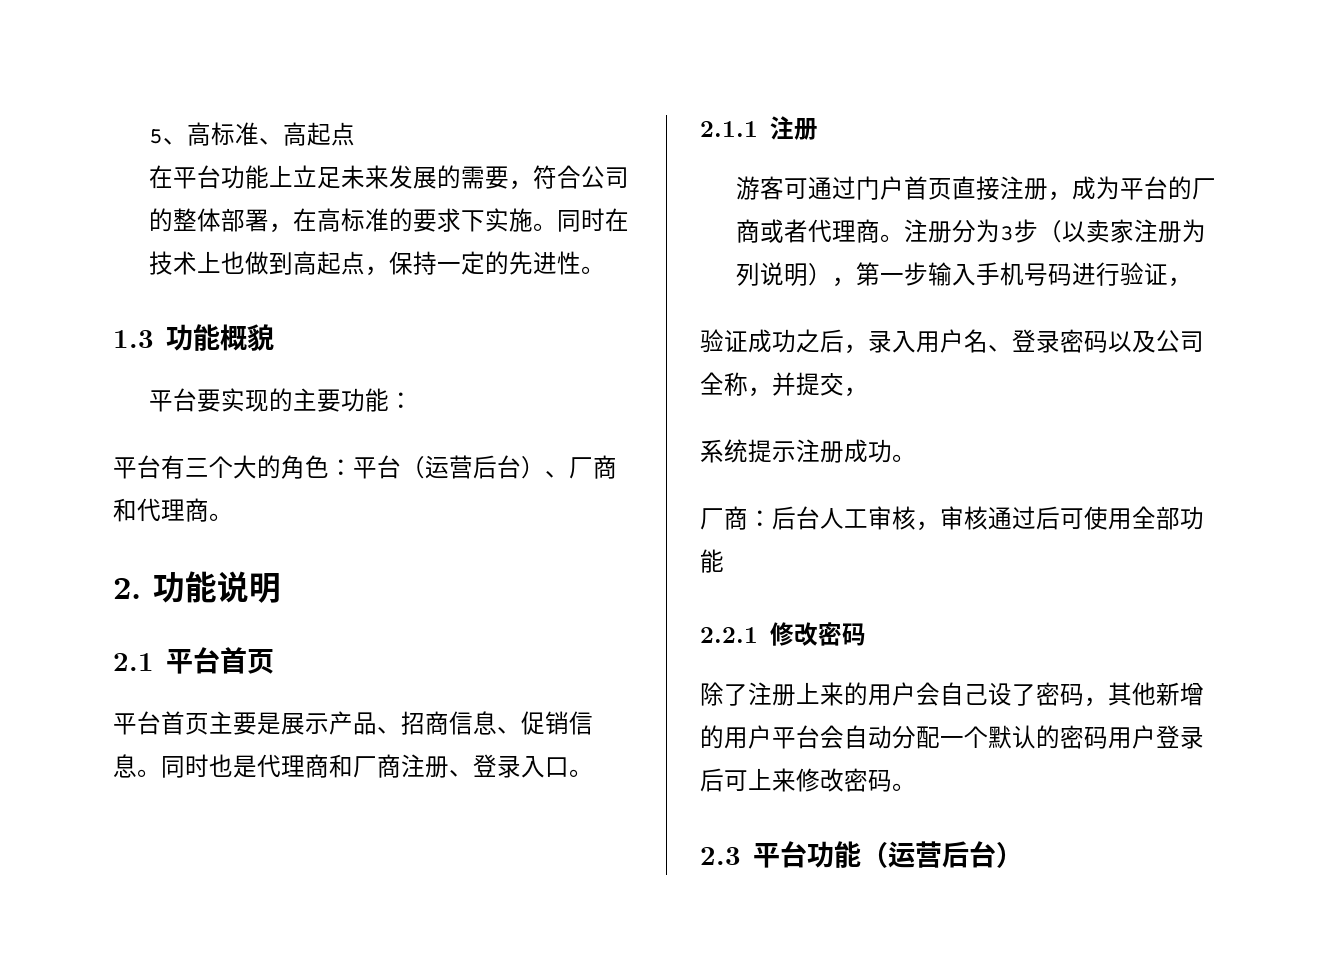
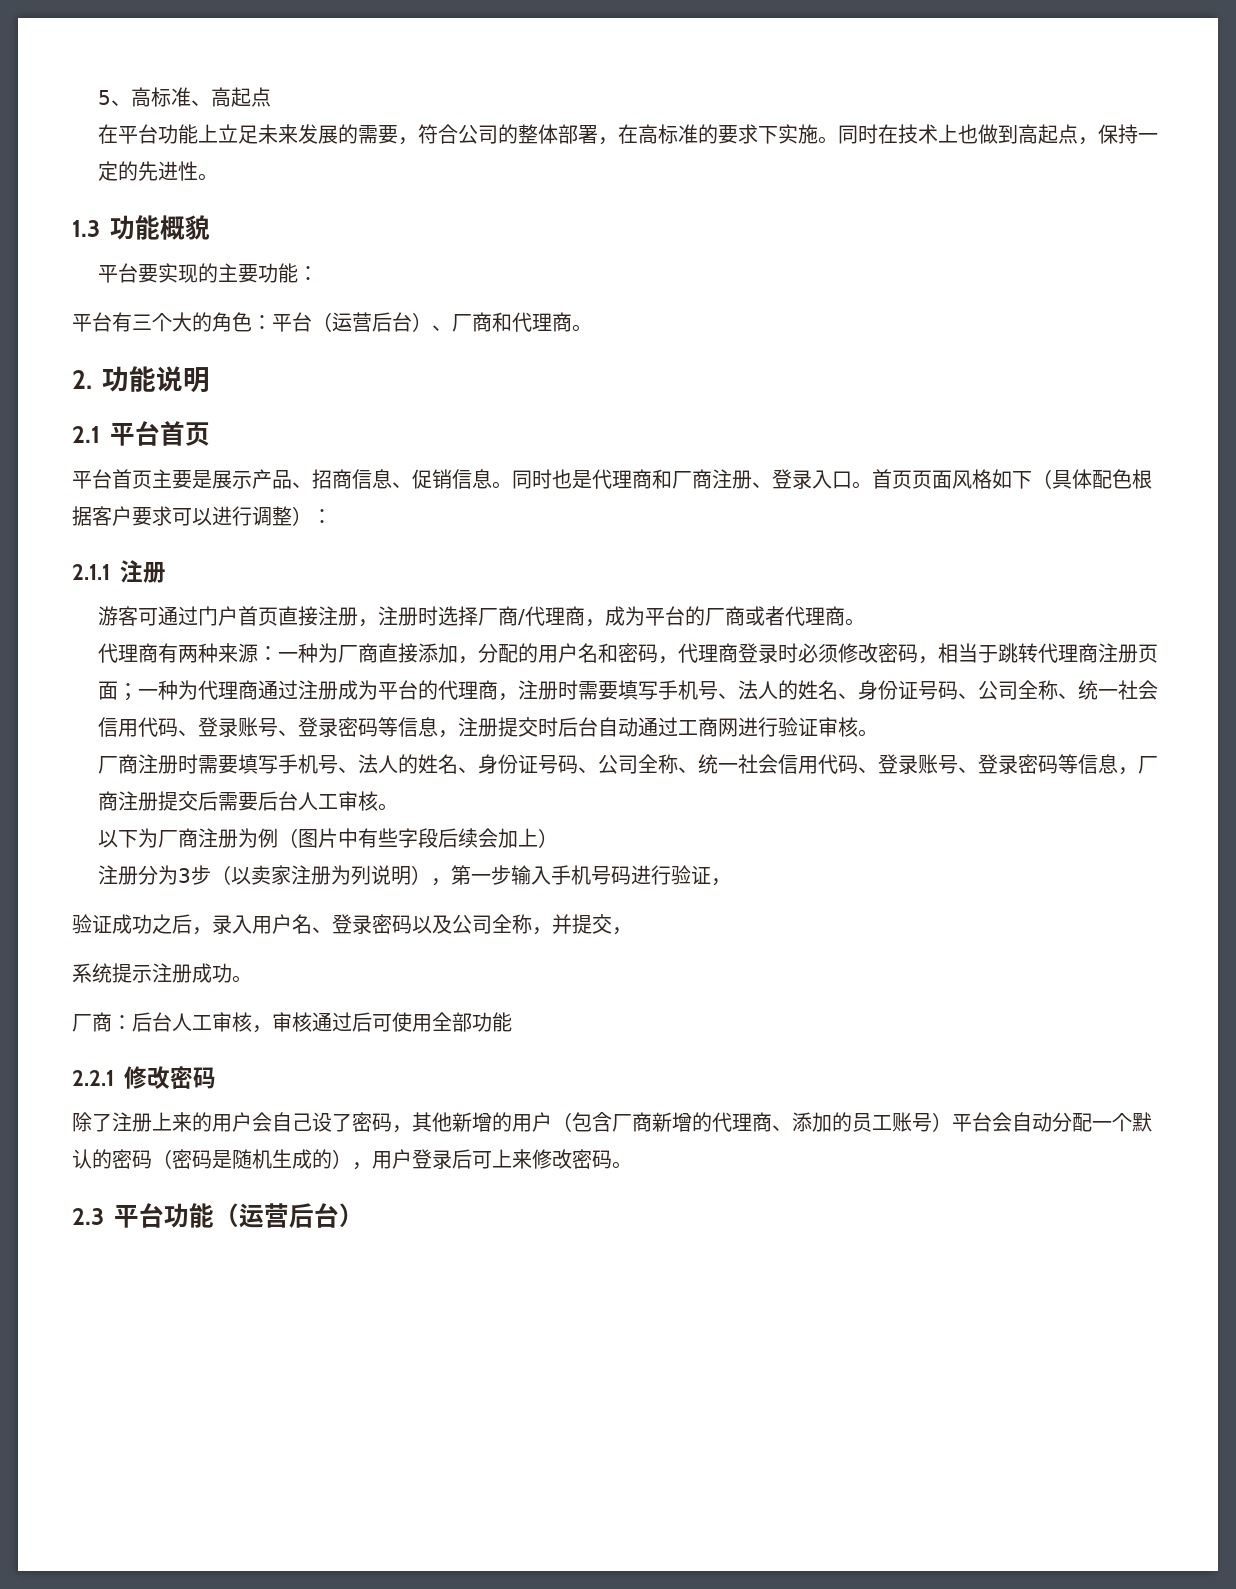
+ 首页页面风格如下（具体配色根据客户要求可以进行调整）：
- 游客可通过门户首页直接注册，成为平台的厂商或者代理商。注册分为3步（以卖家注册为列说明），第一步输入手机号码进行验证，
+ 游客可通过门户首页直接注册，注册时选择厂商/代理商，成为平台的厂商或者代理商。
+ 代理商有两种来源：一种为厂商直接添加，分配的用户名和密码，代理商登录时必须修改密码，相当于跳转代理商注册页面；一种为代理商通过注册成为平台的代理商，注册时需要填写手机号、法人的姓名、身份证号码、公司全称、统一社会信用代码、登录账号、登录密码等信息，注册提交时后台自动通过工商网进行验证审核。
+ 厂商注册时需要填写手机号、法人的姓名、身份证号码、公司全称、统一社会信用代码、登录账号、登录密码等信息，厂商注册提交后需要后台人工审核。
+ 以下为厂商注册为例（图片中有些字段后续会加上）
+ 注册分为3步（以卖家注册为列说明），第一步输入手机号码进行验证，
- 除了注册上来的用户会自己设了密码，其他新增的用户平台会自动分配一个默认的密码用户登录后可上来修改密码。
+ 除了注册上来的用户会自己设了密码，其他新增的用户（包含厂商新增的代理商、添加的员工账号）平台会自动分配一个默认的密码（密码是随机生成的），用户登录后可上来修改密码。

